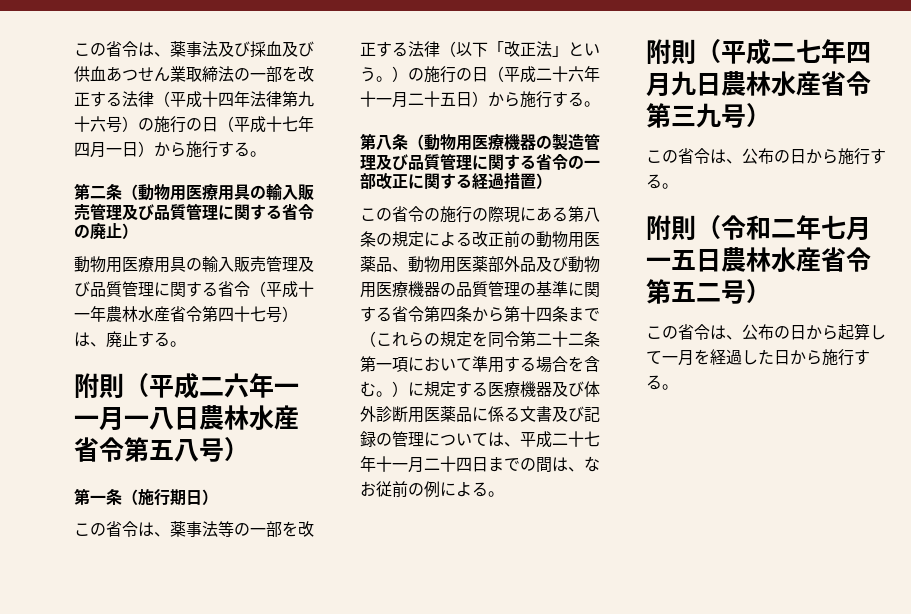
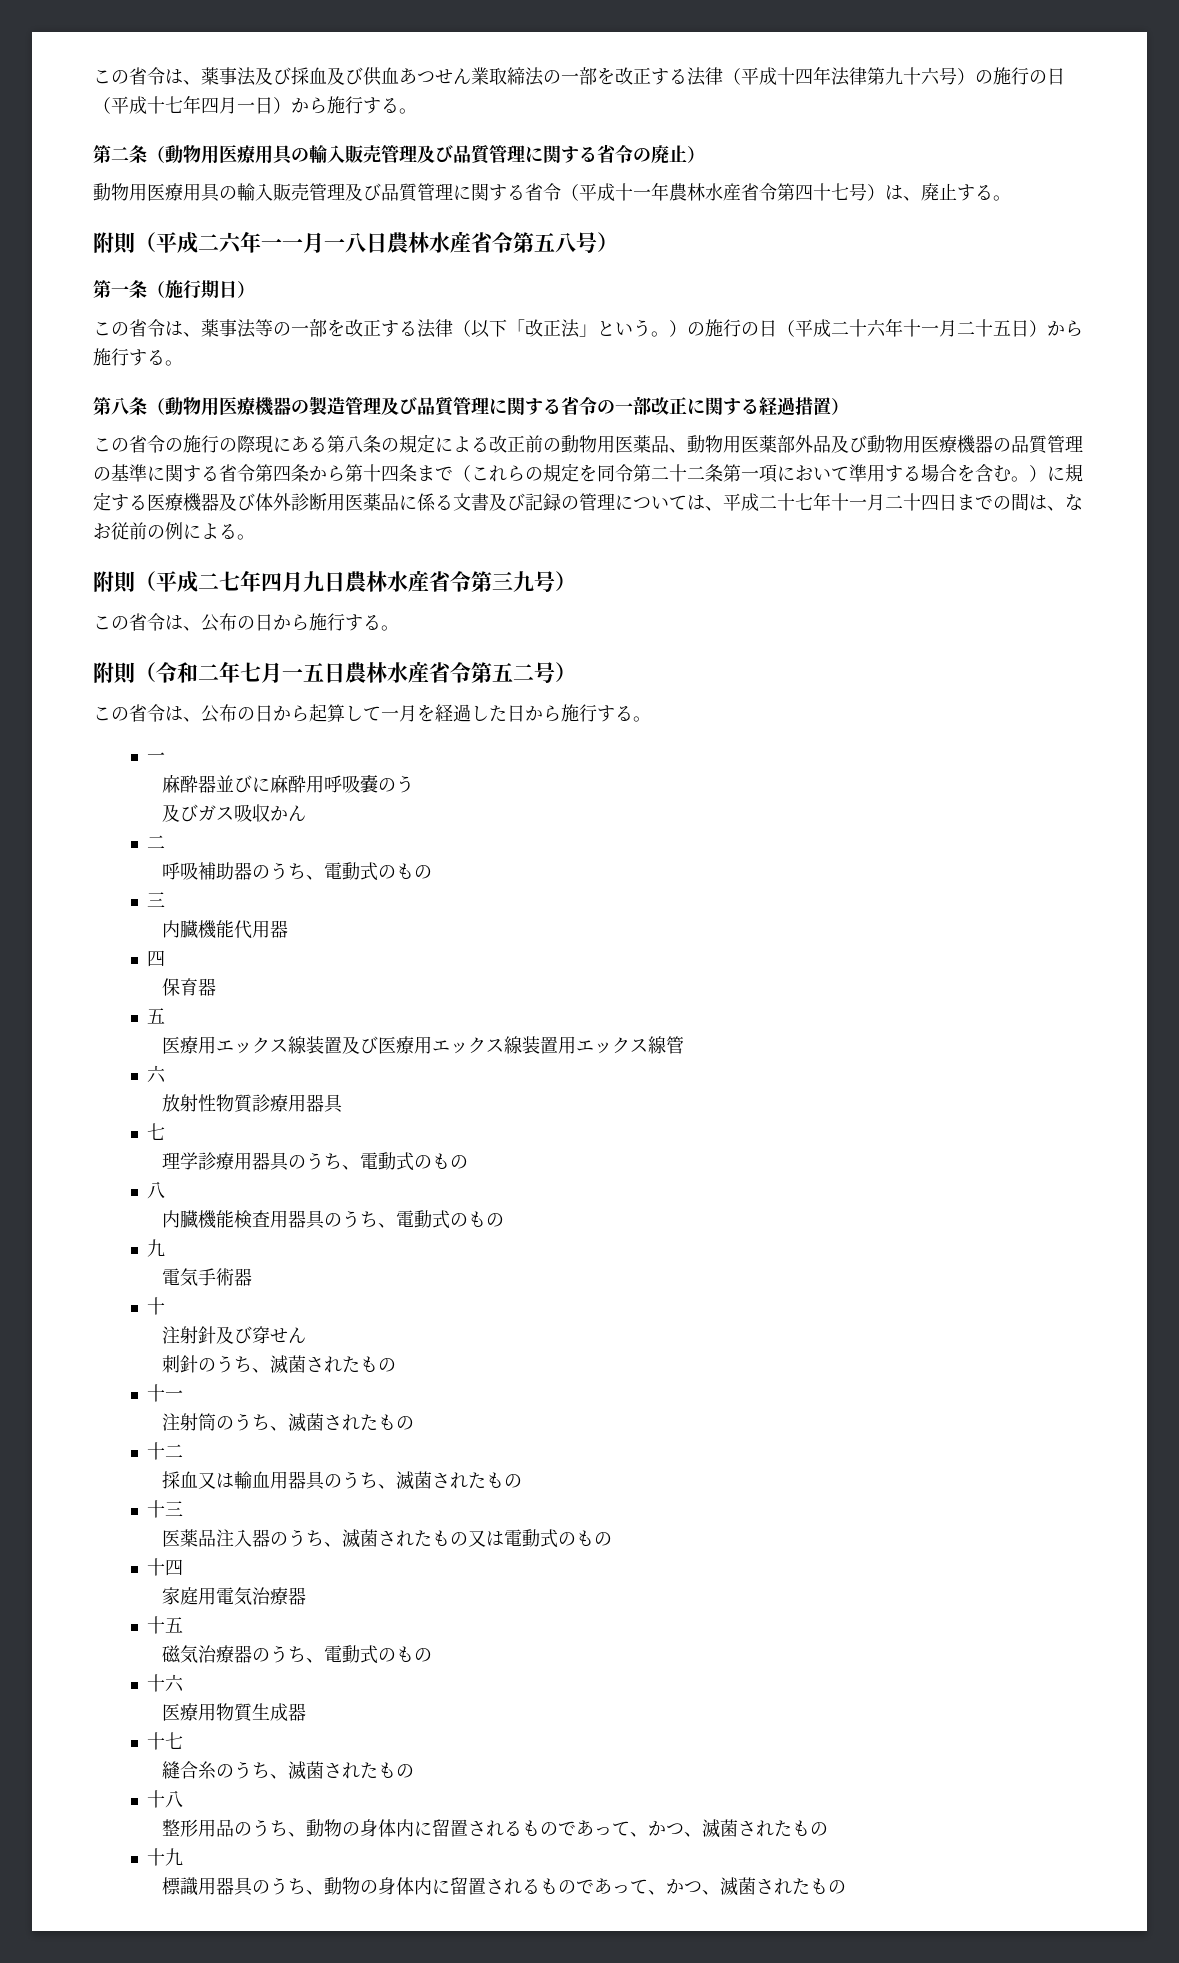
  この省令は、公布の日から起算して一月を経過した日から施行する。
+ 一
+ 麻酔器並びに麻酔用呼吸嚢のう
+ 及びガス吸収かん
+ 二
+ 呼吸補助器のうち、電動式のもの
+ 三
+ 内臓機能代用器
+ 四
+ 保育器
+ 五
+ 医療用エックス線装置及び医療用エックス線装置用エックス線管
+ 六
+ 放射性物質診療用器具
+ 七
+ 理学診療用器具のうち、電動式のもの
+ 八
+ 内臓機能検査用器具のうち、電動式のもの
+ 九
+ 電気手術器
+ 十
+ 注射針及び穿せん
+ 刺針のうち、滅菌されたもの
+ 十一
+ 注射筒のうち、滅菌されたもの
+ 十二
+ 採血又は輸血用器具のうち、滅菌されたもの
+ 十三
+ 医薬品注入器のうち、滅菌されたもの又は電動式のもの
+ 十四
+ 家庭用電気治療器
+ 十五
+ 磁気治療器のうち、電動式のもの
+ 十六
+ 医療用物質生成器
+ 十七
+ 縫合糸のうち、滅菌されたもの
+ 十八
+ 整形用品のうち、動物の身体内に留置されるものであって、かつ、滅菌されたもの
+ 十九
+ 標識用器具のうち、動物の身体内に留置されるものであって、かつ、滅菌されたもの

